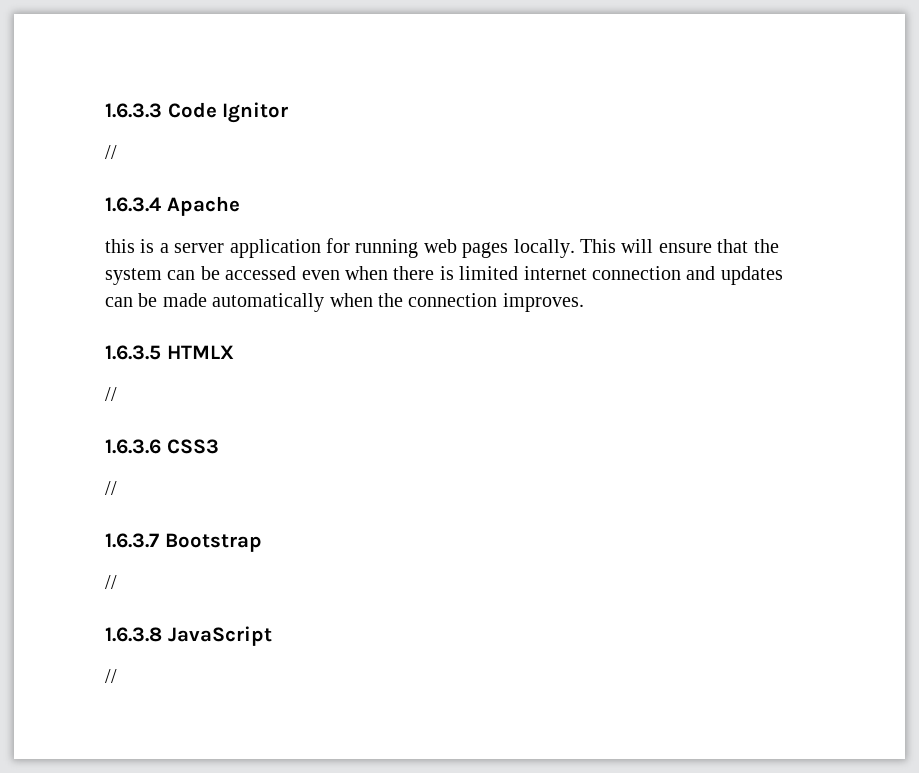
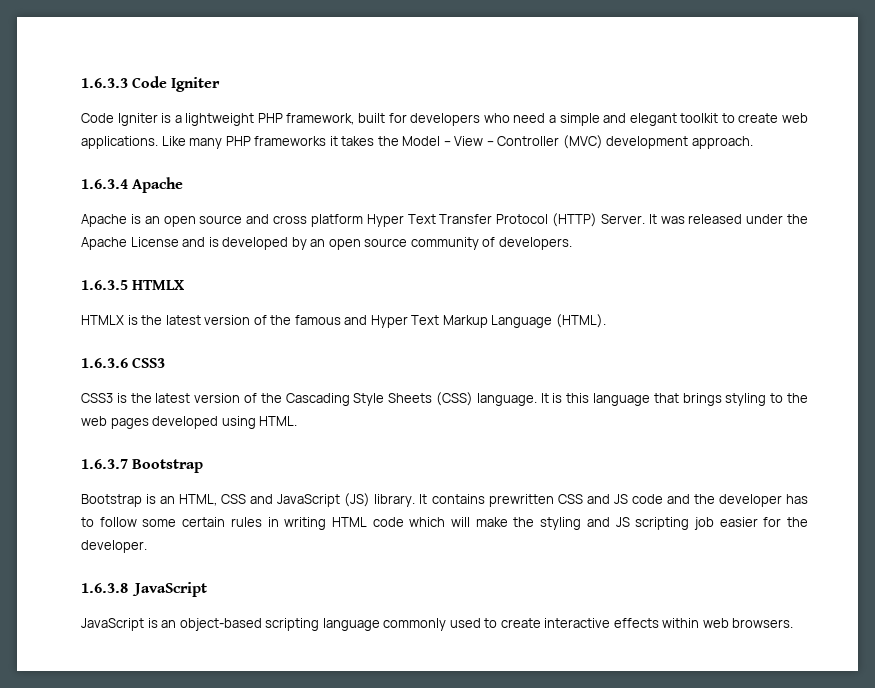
- 1.6.3.3 Code Ignitor
- //
+ 1.6.3.3 Code Igniter
+ Code Igniter is a lightweight PHP framework, built for developers who need a simple and elegant toolkit to create web applications. Like many PHP frameworks it takes the Model – View – Controller (MVC) development approach.
  1.6.3.4 Apache
- this is a server application for running web pages locally. This will ensure that the system can be accessed even when there is limited internet connection and updates can be made automatically when the connection improves.
+ Apache is an open source and cross platform Hyper Text Transfer Protocol (HTTP) Server. It was released under the Apache License and is developed by an open source community of developers.
  1.6.3.5 HTMLX
- //
+ HTMLX is the latest version of the famous and Hyper Text Markup Language (HTML).
  1.6.3.6 CSS3
- //
+ CSS3 is the latest version of the Cascading Style Sheets (CSS) language. It is this language that brings styling to the web pages developed using HTML.
  1.6.3.7 Bootstrap
- //
+ Bootstrap is an HTML, CSS and JavaScript (JS) library. It contains prewritten CSS and JS code and the developer has to follow some certain rules in writing HTML code which will make the styling and JS scripting job easier for the developer.
  1.6.3.8 JavaScript
- //
+ JavaScript is an object-based scripting language commonly used to create interactive effects within web browsers.

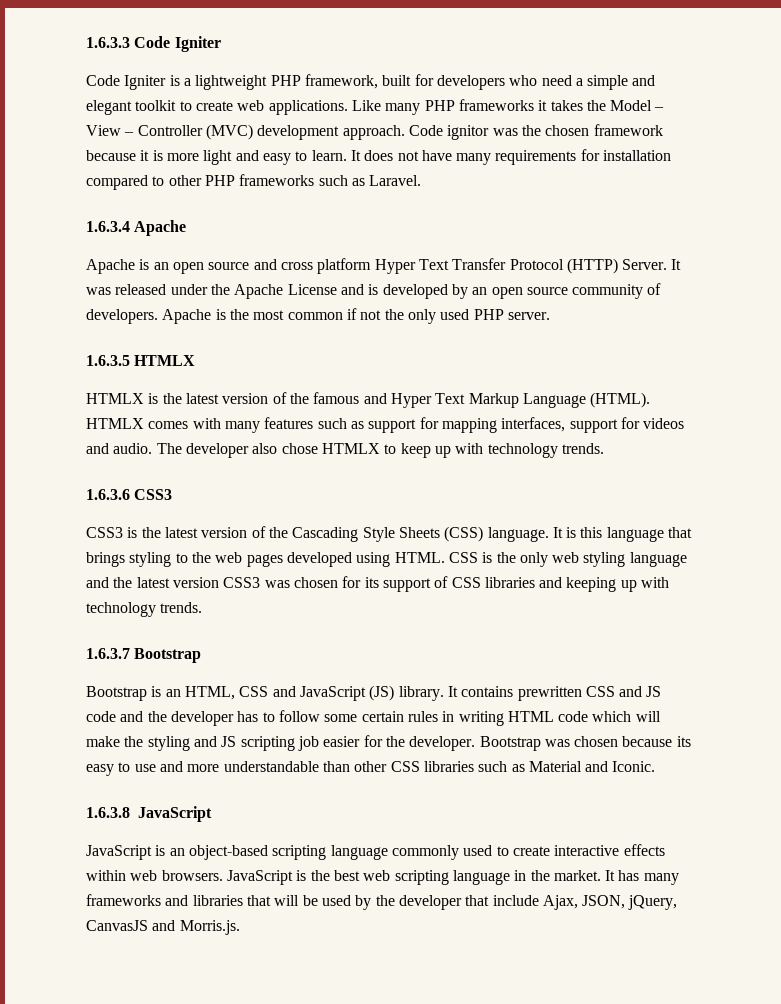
+ Code ignitor was the chosen framework because it is more light and easy to learn. It does not have many requirements for installation compared to other PHP frameworks such as Laravel.
+ Apache is the most common if not the only used PHP server.
+ HTMLX comes with many features such as support for mapping interfaces, support for videos and audio. The developer also chose HTMLX to keep up with technology trends.
+ CSS is the only web styling language and the latest version CSS3 was chosen for its support of CSS libraries and keeping up with technology trends.
+ Bootstrap was chosen because its easy to use and more understandable than other CSS libraries such as Material and Iconic.
+ JavaScript is the best web scripting language in the market. It has many frameworks and libraries that will be used by the developer that include Ajax, JSON, jQuery, CanvasJS and Morris.js.

